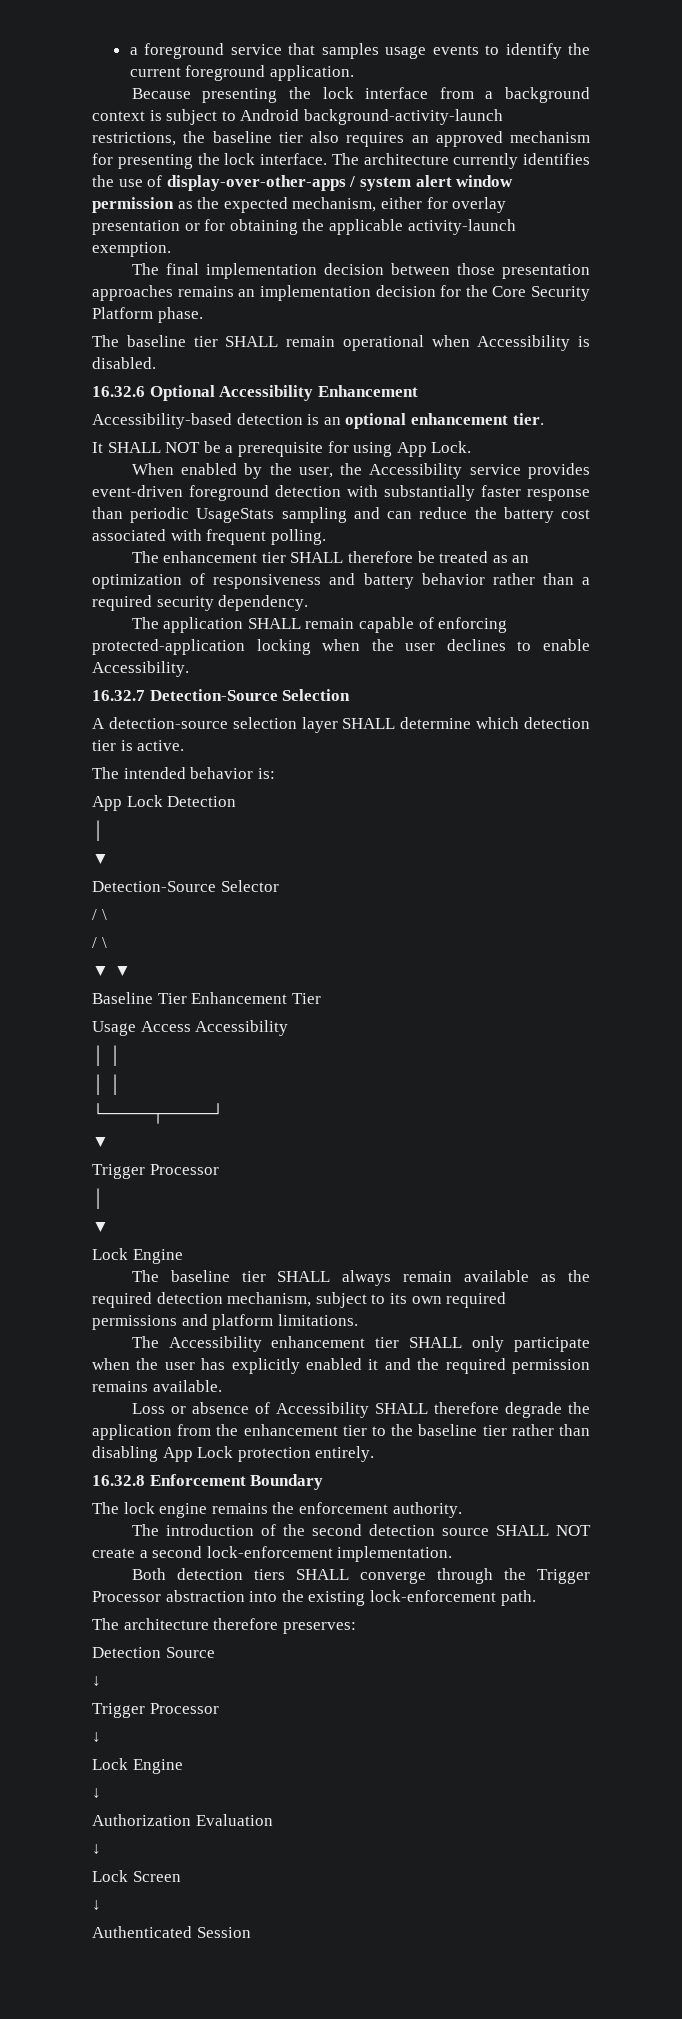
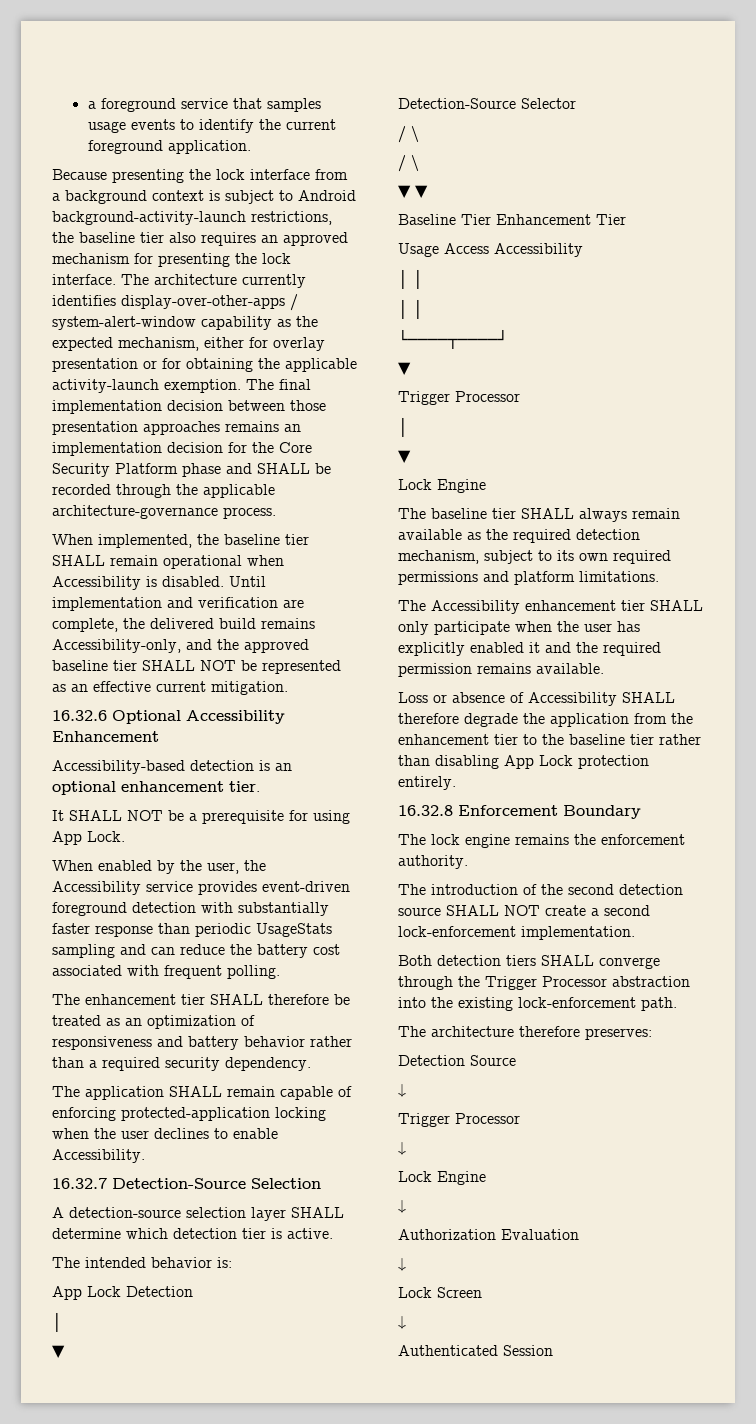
- The architecture currently identifies the use of display-over-other-apps / system alert window permission as the expected mechanism, either for overlay presentation or for obtaining the applicable activity-launch exemption.
- The final implementation decision between those presentation approaches remains an implementation decision for the Core Security Platform phase.
- The baseline tier SHALL remain operational when Accessibility is disabled.
+ The architecture currently identifies display-over-other-apps / system-alert-window capability as the expected mechanism, either for overlay presentation or for obtaining the applicable activity-launch exemption. The final implementation decision between those presentation approaches remains an implementation decision for the Core Security Platform phase and SHALL be recorded through the applicable architecture-governance process.
+ When implemented, the baseline tier SHALL remain operational when Accessibility is disabled. Until implementation and verification are complete, the delivered build remains Accessibility-only, and the approved baseline tier SHALL NOT be represented as an effective current mitigation.

